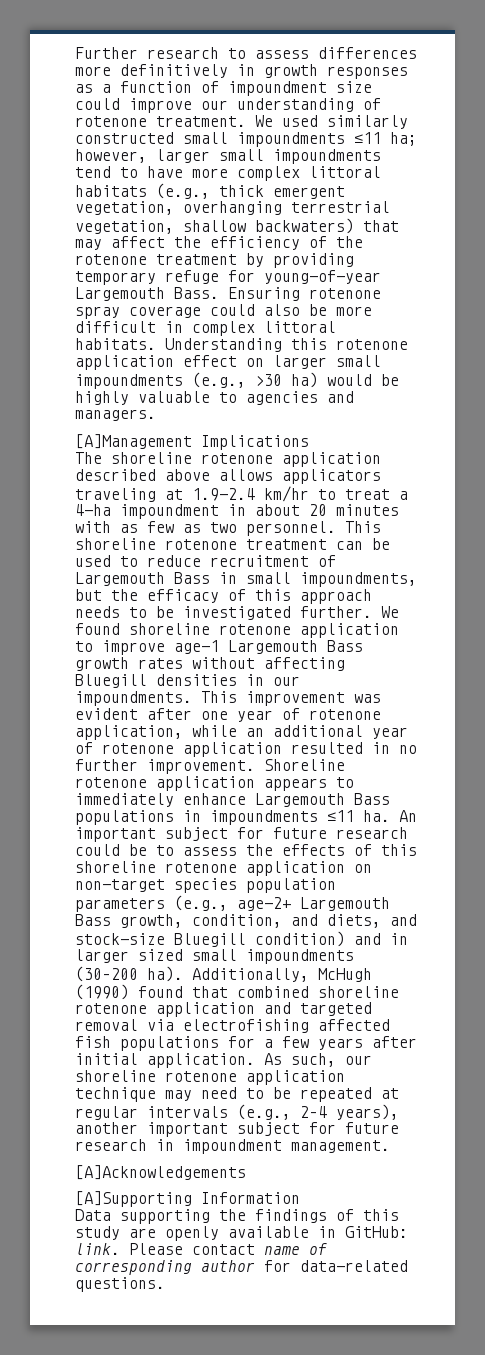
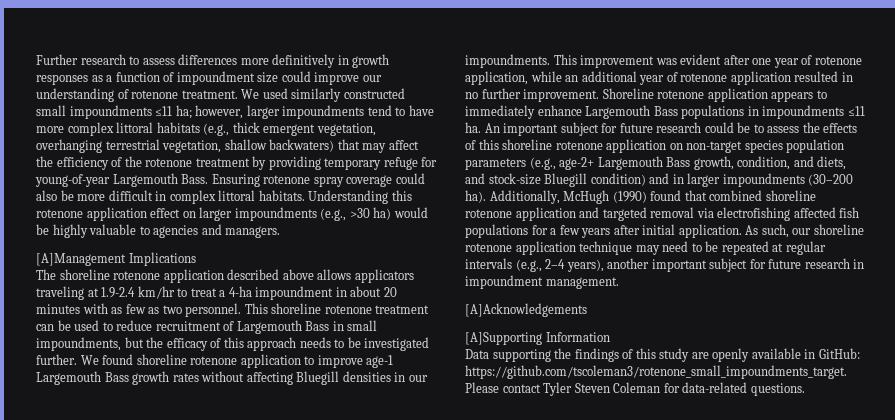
- We used similarly constructed small impoundments ≤11 ha; however, larger small impoundments tend to have more complex littoral habitats (e.g., thick emergent vegetation, overhanging terrestrial vegetation, shallow backwaters) that may affect the efficiency of the rotenone treatment by providing temporary refuge for young-of-year Largemouth Bass.
+ We used similarly constructed small impoundments ≤11 ha; however, larger impoundments tend to have more complex littoral habitats (e.g., thick emergent vegetation, overhanging terrestrial vegetation, shallow backwaters) that may affect the efficiency of the rotenone treatment by providing temporary refuge for young-of-year Largemouth Bass.
- Understanding this rotenone application effect on larger small impoundments (e.g., >30 ha) would be highly valuable to agencies and managers.
+ Understanding this rotenone application effect on larger impoundments (e.g., >30 ha) would be highly valuable to agencies and managers.
- An important subject for future research could be to assess the effects of this shoreline rotenone application on non-target species population parameters (e.g., age-2+ Largemouth Bass growth, condition, and diets, and stock-size Bluegill condition) and in larger sized small impoundments (30–200 ha).
+ An important subject for future research could be to assess the effects of this shoreline rotenone application on non-target species population parameters (e.g., age-2+ Largemouth Bass growth, condition, and diets, and stock-size Bluegill condition) and in larger impoundments (30–200 ha).
- Data supporting the findings of this study are openly available in GitHub: link. Please contact name of corresponding author for data-related questions.
+ Data supporting the findings of this study are openly available in GitHub: https://github.com/tscoleman3/rotenone_small_impoundments_target. Please contact Tyler Steven Coleman for data-related questions.

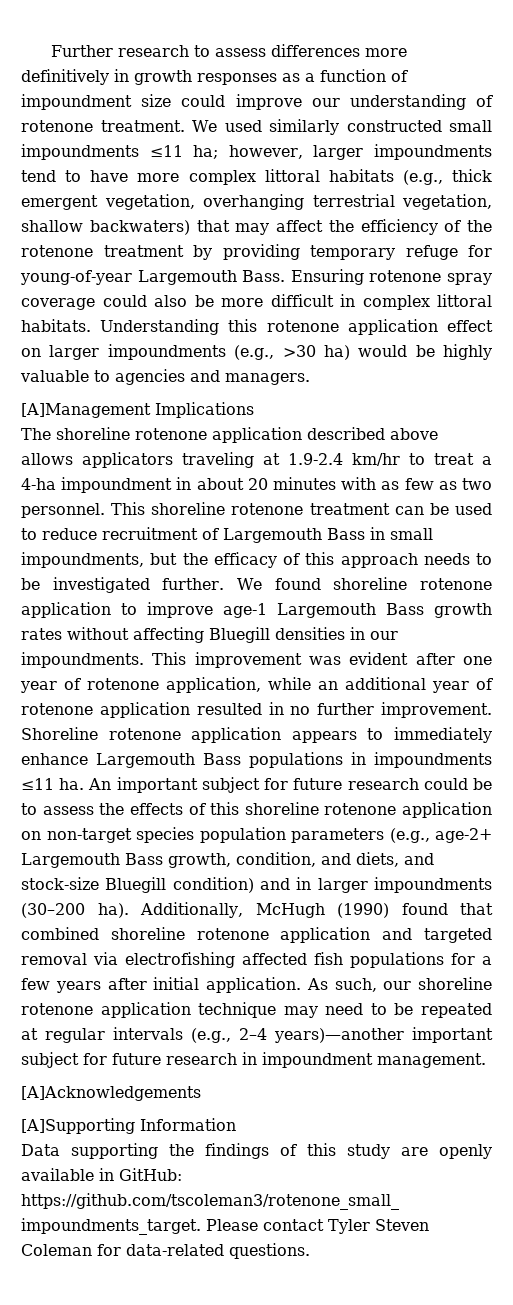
- As such, our shoreline rotenone application technique may need to be repeated at regular intervals (e.g., 2–4 years), another important subject for future research in impoundment management.
+ As such, our shoreline rotenone application technique may need to be repeated at regular intervals (e.g., 2–4 years)—another important subject for future research in impoundment management.

